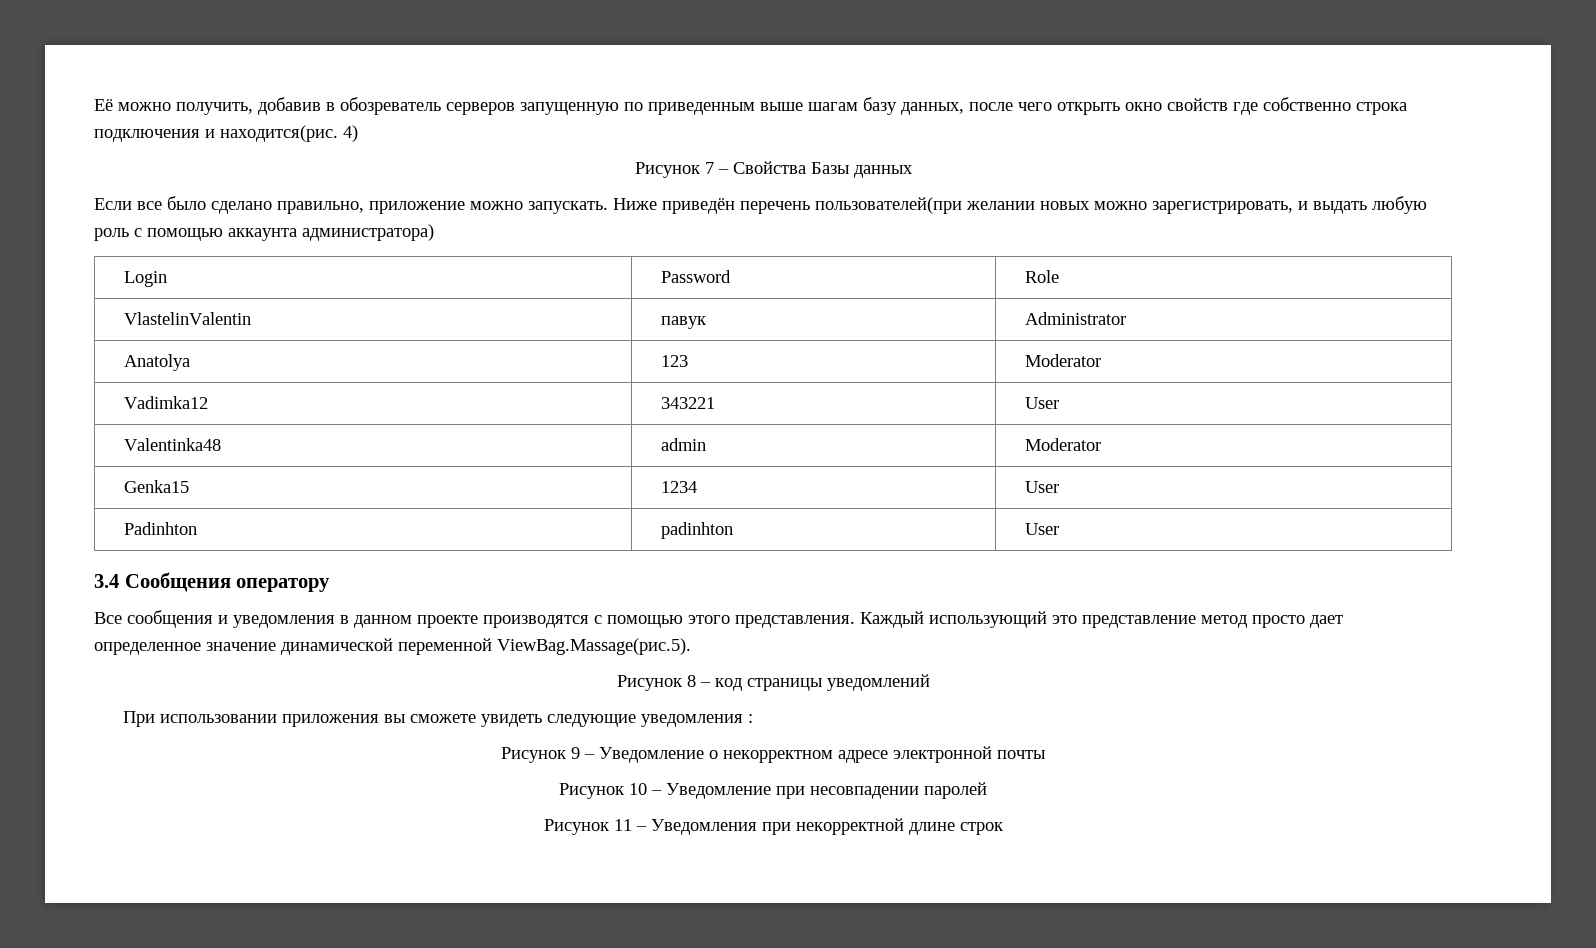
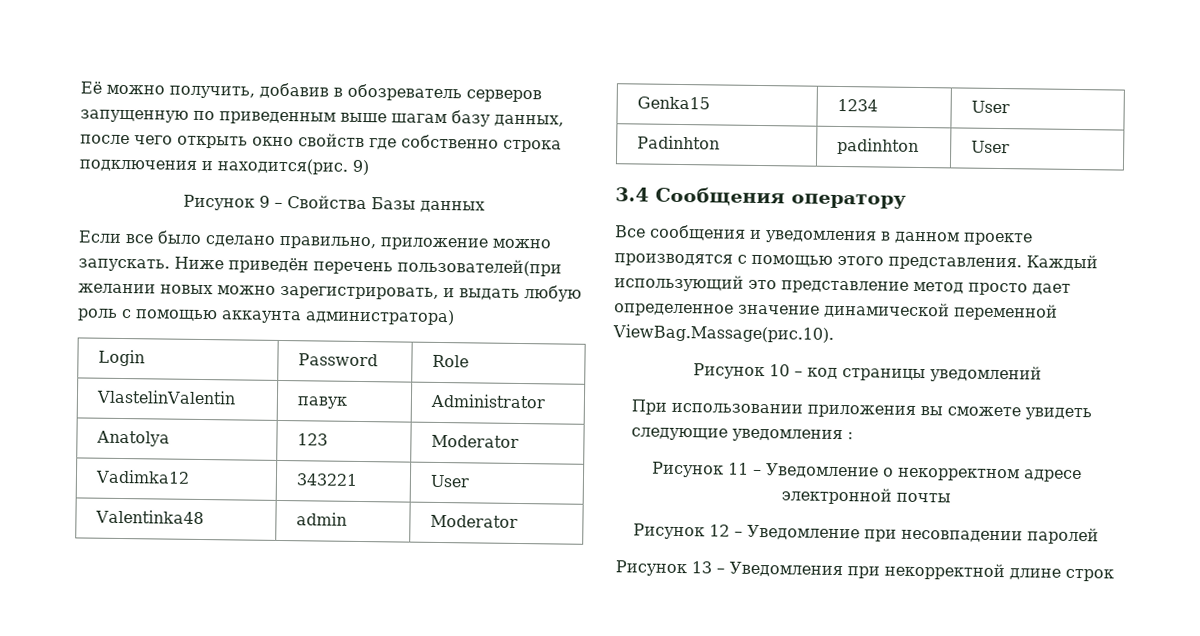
- 4)
- Рисунок 7 – Свойства Базы данных
+ 9)
+ Рисунок 9 – Свойства Базы данных
- Каждый использующий это представление метод просто дает определенное значение динамической переменной ViewBag.Massage(рис.5).
- Рисунок 8 – код страницы уведомлений
+ Каждый использующий это представление метод просто дает определенное значение динамической переменной ViewBag.Massage(рис.10).
+ Рисунок 10 – код страницы уведомлений
- Рисунок 9 – Уведомление о некорректном адресе электронной почты
+ Рисунок 11 – Уведомление о некорректном адресе электронной почты
- Рисунок 10 – Уведомление при несовпадении паролей
+ Рисунок 12 – Уведомление при несовпадении паролей
- Рисунок 11 – Уведомления при некорректной длине строк
+ Рисунок 13 – Уведомления при некорректной длине строк

